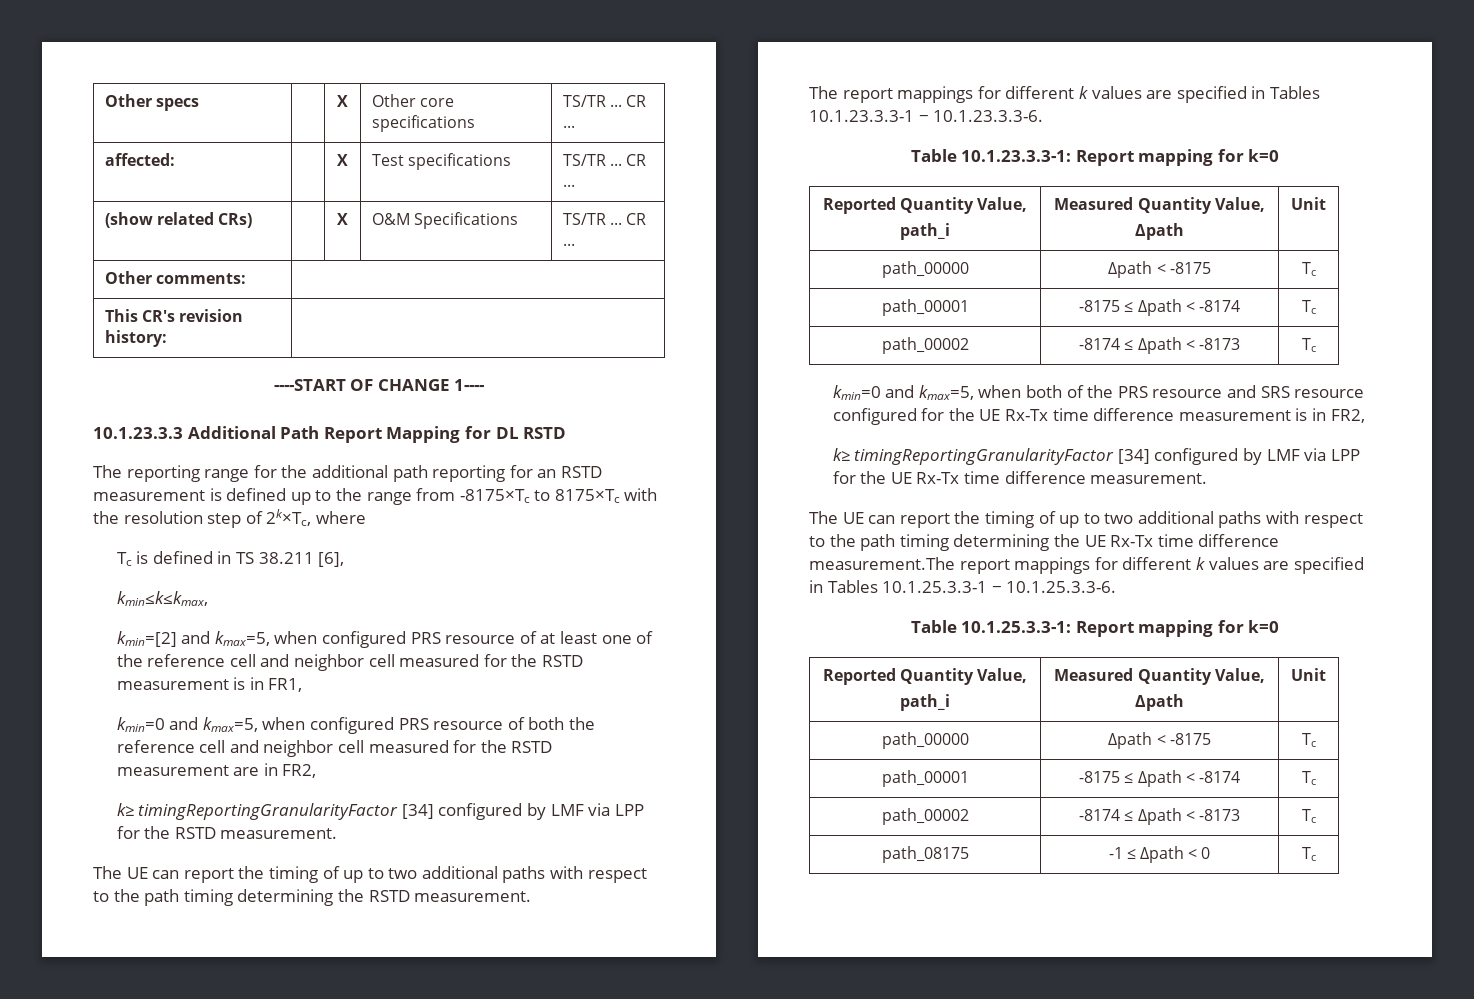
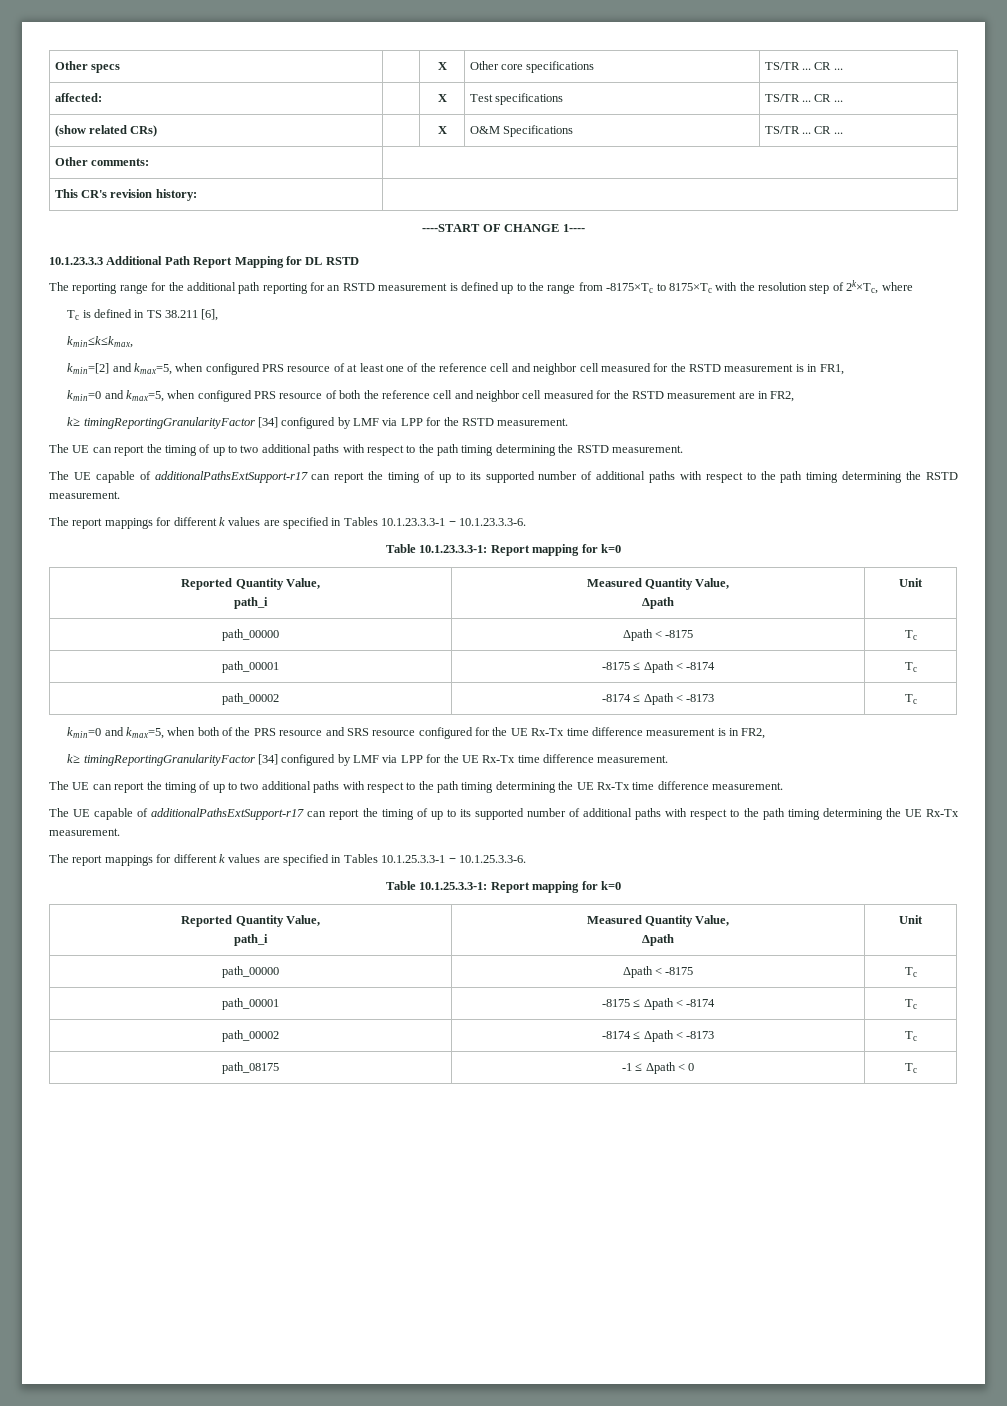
+ The UE capable of additionalPathsExtSupport-r17 can report the timing of up to its supported number of additional paths with respect to the path timing determining the RSTD measurement.
- The UE can report the timing of up to two additional paths with respect to the path timing determining the UE Rx-Tx time difference measurement.The report mappings for different k values are specified in Tables 10.1.25.3.3-1 − 10.1.25.3.3-6.
+ The UE can report the timing of up to two additional paths with respect to the path timing determining the UE Rx-Tx time difference measurement.
+ The UE capable of additionalPathsExtSupport-r17 can report the timing of up to its supported number of additional paths with respect to the path timing determining the UE Rx-Tx measurement.
+ The report mappings for different k values are specified in Tables 10.1.25.3.3-1 − 10.1.25.3.3-6.

